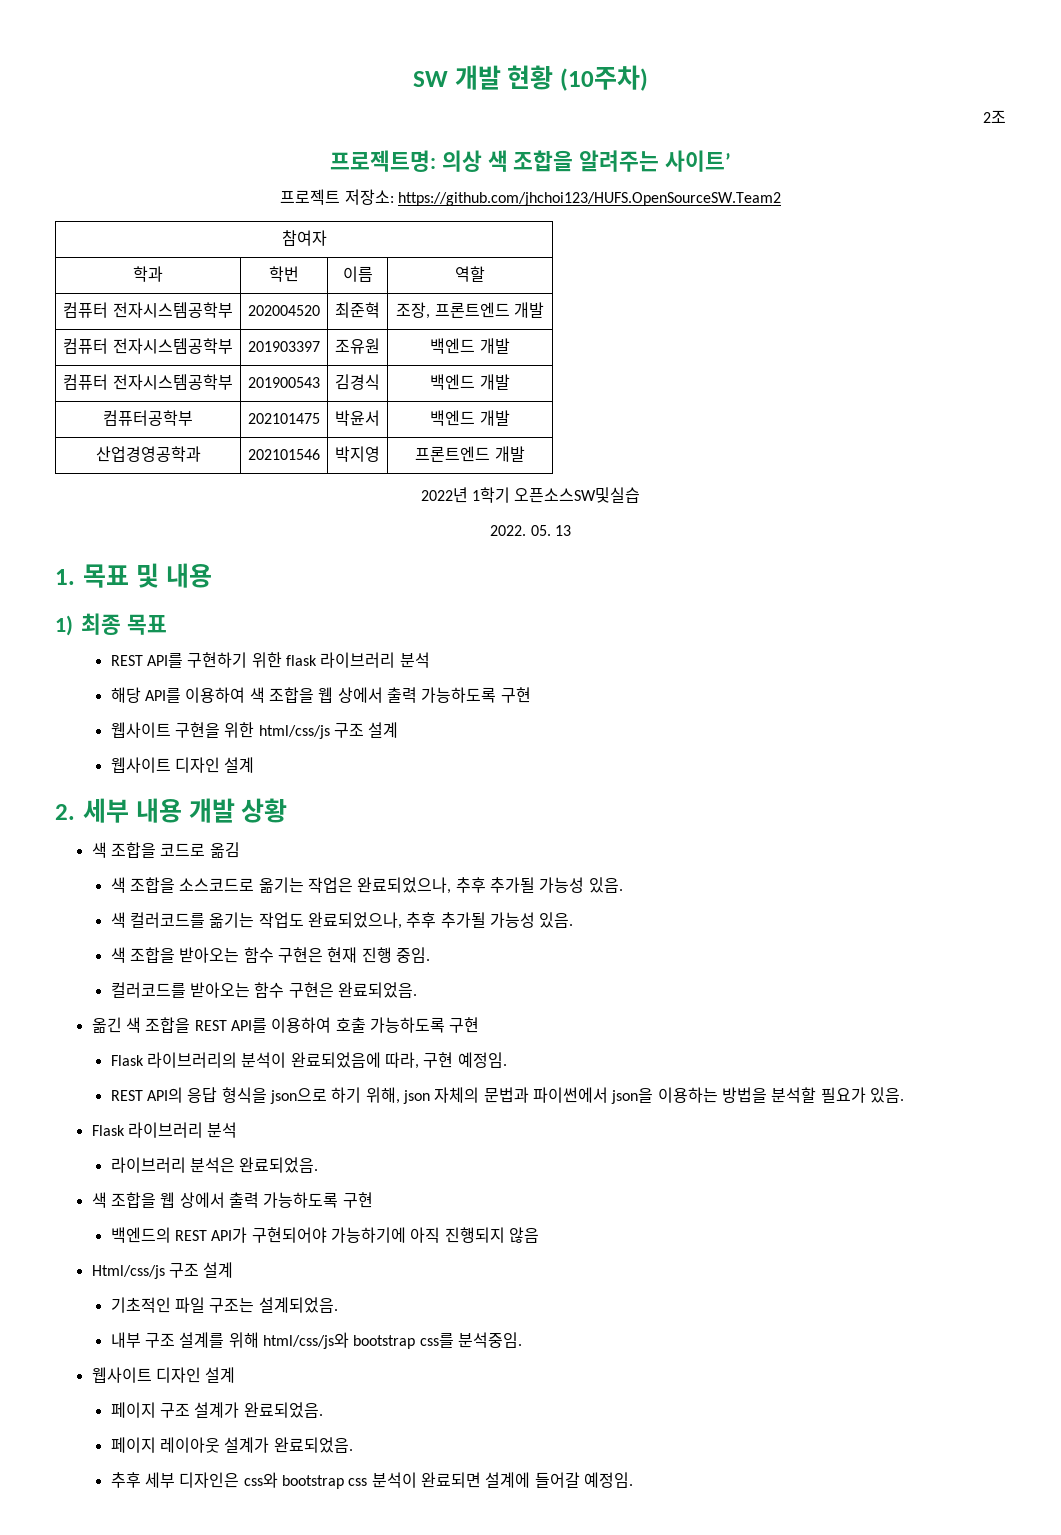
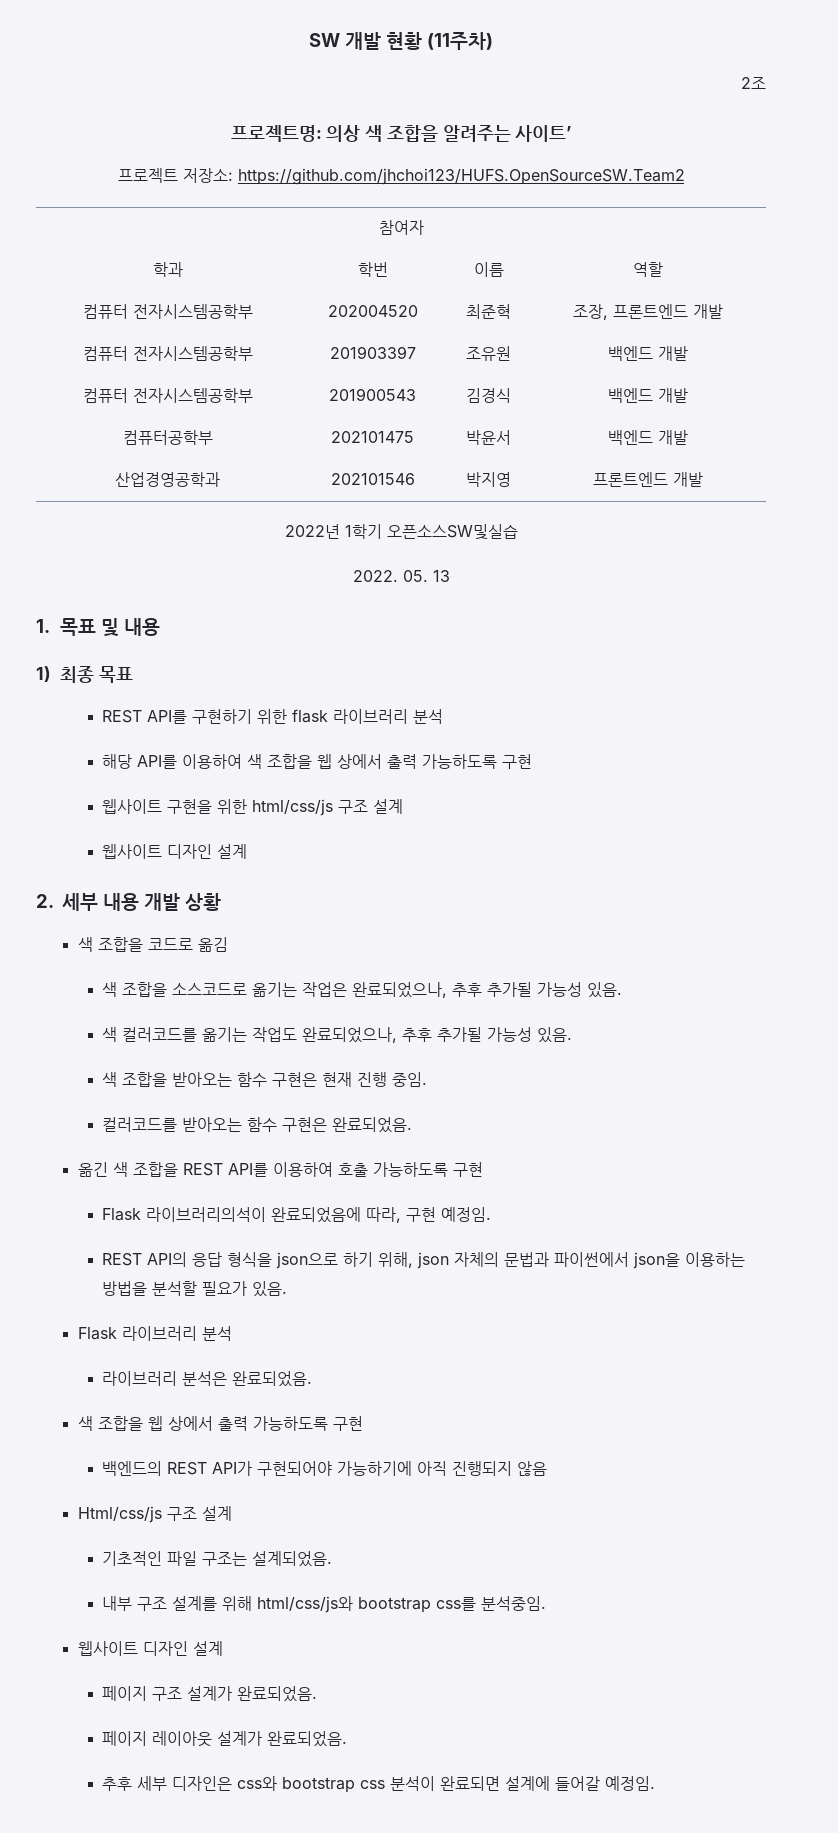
- SW 개발 현황 (10주차)
+ SW 개발 현황 (11주차)
- Flask 라이브러리의 분석이 완료되었음에 따라, 구현 예정임.
+ Flask 라이브러리의석이 완료되었음에 따라, 구현 예정임.

